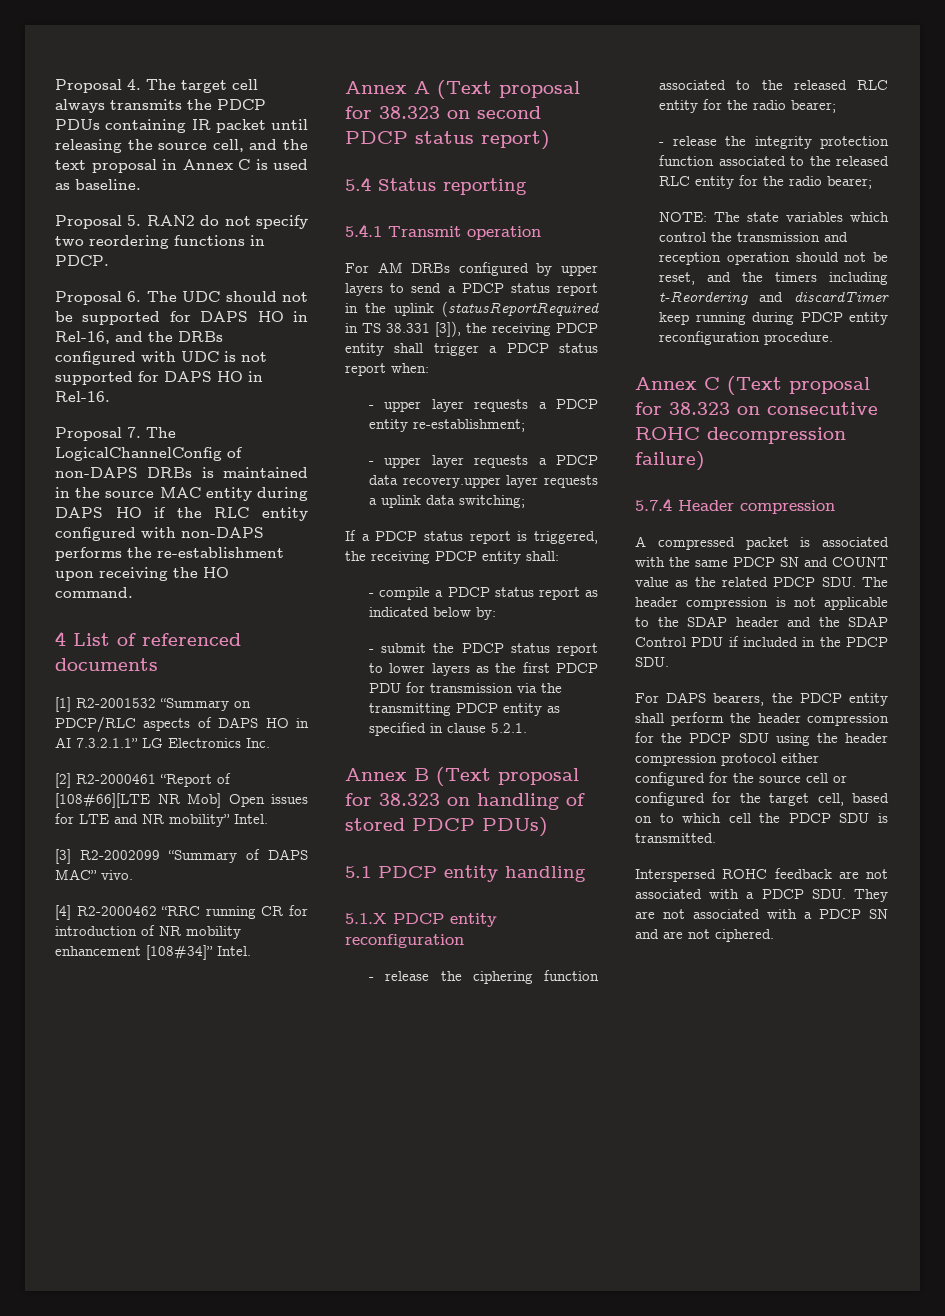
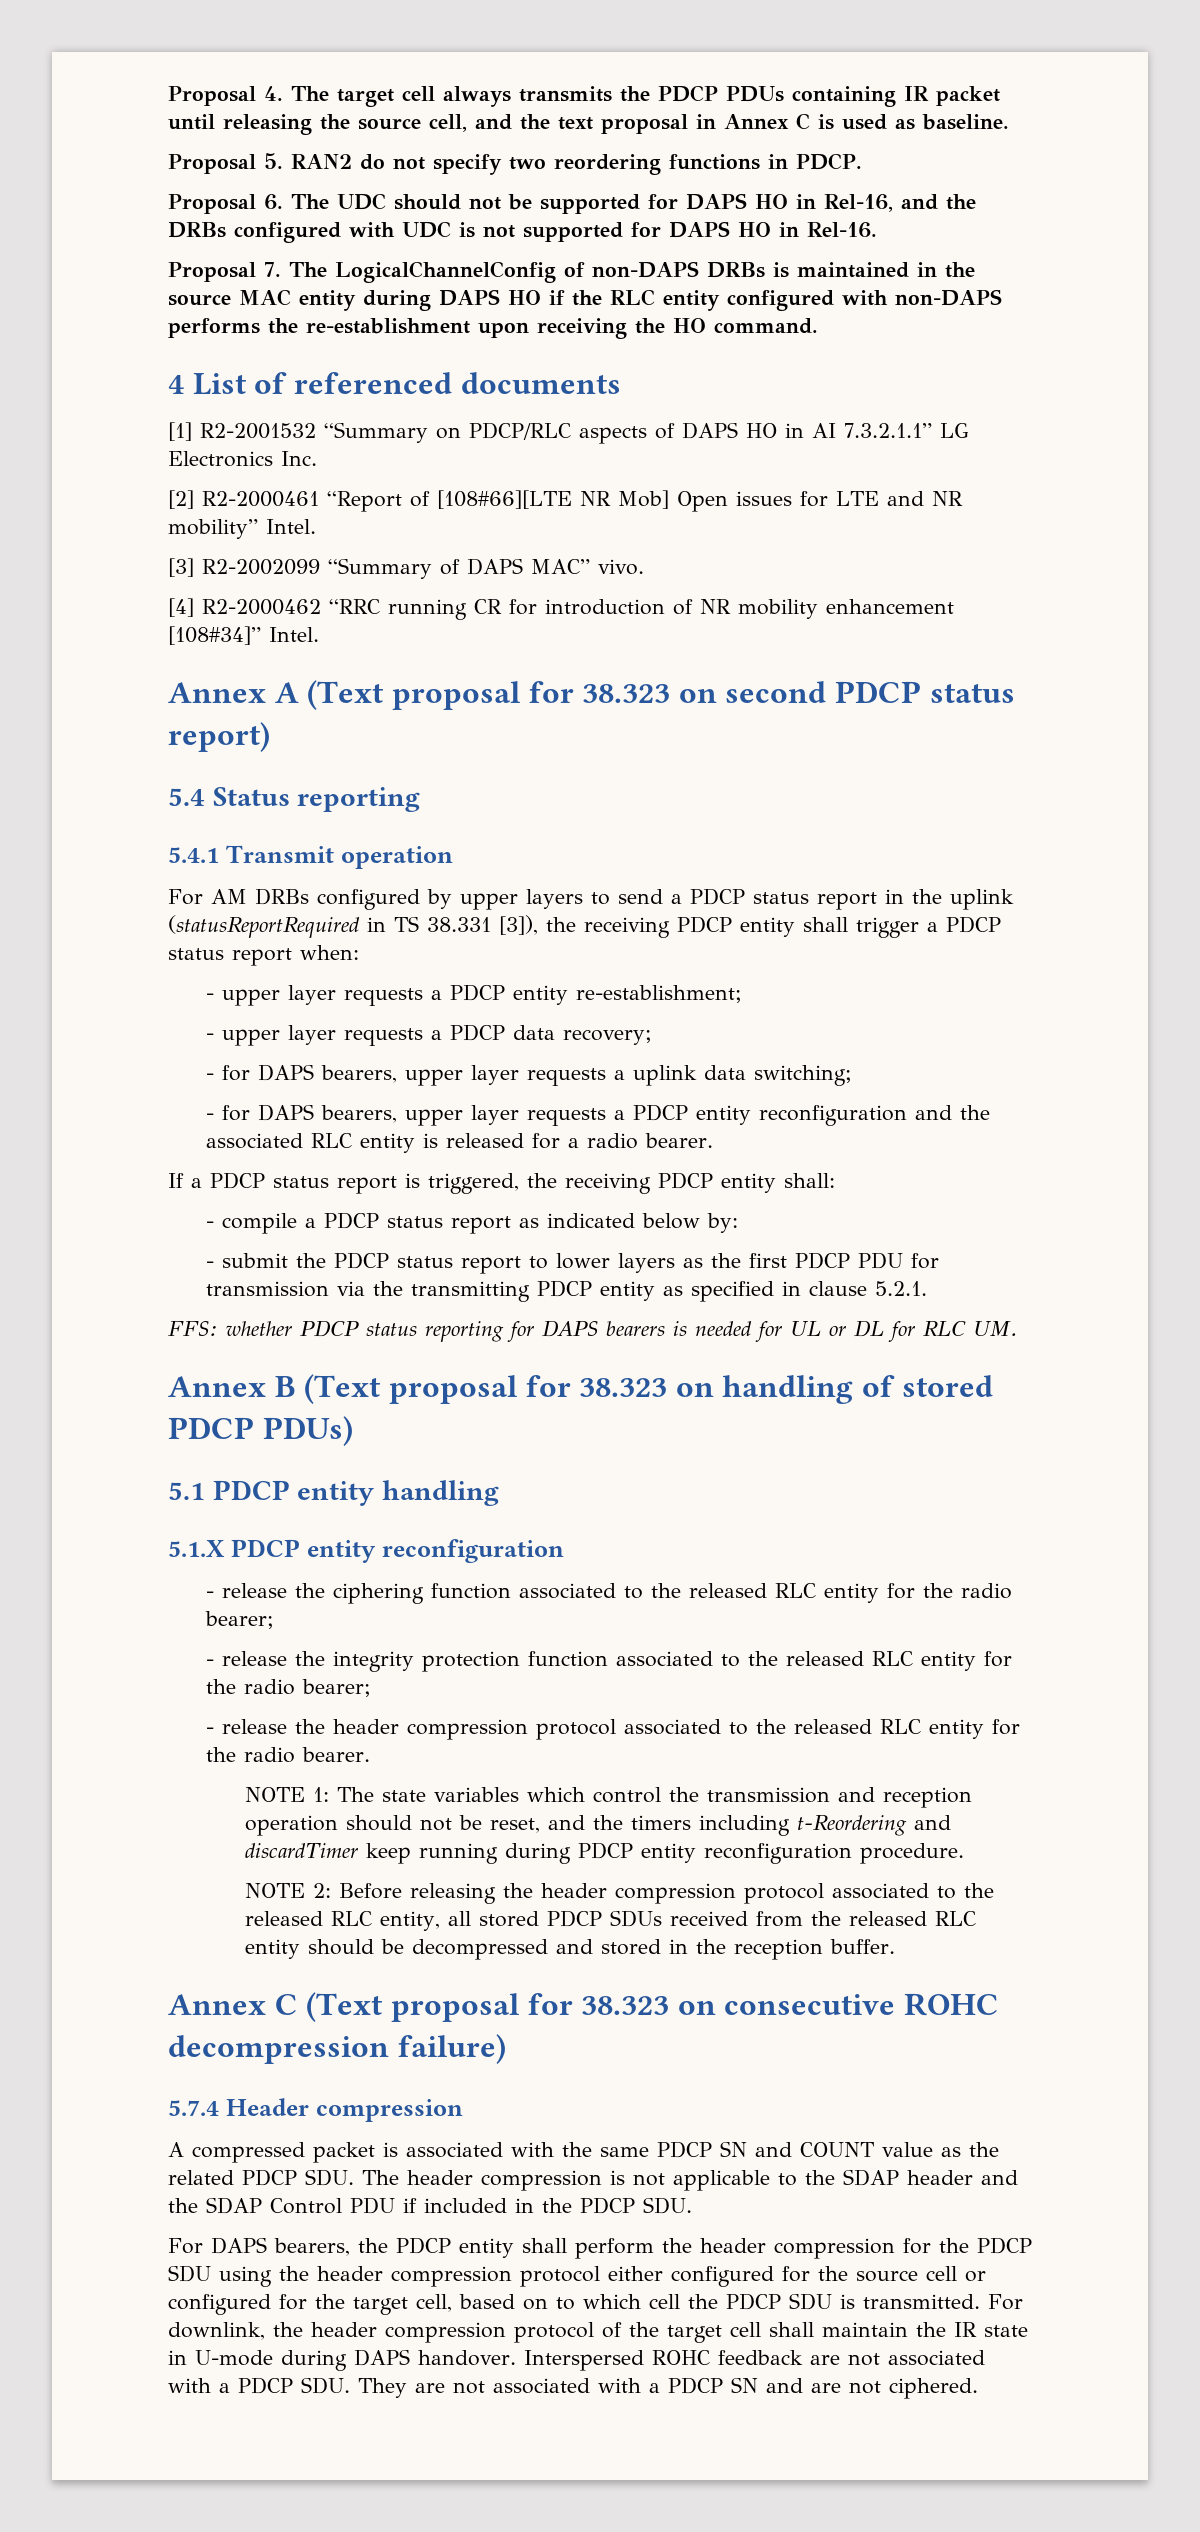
- - upper layer requests a PDCP data recovery.upper layer requests a uplink data switching;
+ - upper layer requests a PDCP data recovery;
+ - for DAPS bearers, upper layer requests a uplink data switching;
+ - for DAPS bearers, upper layer requests a PDCP entity reconfiguration and the associated RLC entity is released for a radio bearer.
+ FFS: whether PDCP status reporting for DAPS bearers is needed for UL or DL for RLC UM.
- NOTE: The state variables which control the transmission and reception operation should not be reset, and the timers including t-Reordering and discardTimer keep running during PDCP entity reconfiguration procedure.
+ - release the header compression protocol associated to the released RLC entity for the radio bearer.
+ NOTE 1: The state variables which control the transmission and reception operation should not be reset, and the timers including t-Reordering and discardTimer keep running during PDCP entity reconfiguration procedure.
+ NOTE 2: Before releasing the header compression protocol associated to the released RLC entity, all stored PDCP SDUs received from the released RLC entity should be decompressed and stored in the reception buffer.
- For DAPS bearers, the PDCP entity shall perform the header compression for the PDCP SDU using the header compression protocol either configured for the source cell or configured for the target cell, based on to which cell the PDCP SDU is transmitted.
- Interspersed ROHC feedback are not associated with a PDCP SDU. They are not associated with a PDCP SN and are not ciphered.
+ For DAPS bearers, the PDCP entity shall perform the header compression for the PDCP SDU using the header compression protocol either configured for the source cell or configured for the target cell, based on to which cell the PDCP SDU is transmitted. For downlink, the header compression protocol of the target cell shall maintain the IR state in U-mode during DAPS handover. Interspersed ROHC feedback are not associated with a PDCP SDU. They are not associated with a PDCP SN and are not ciphered.

